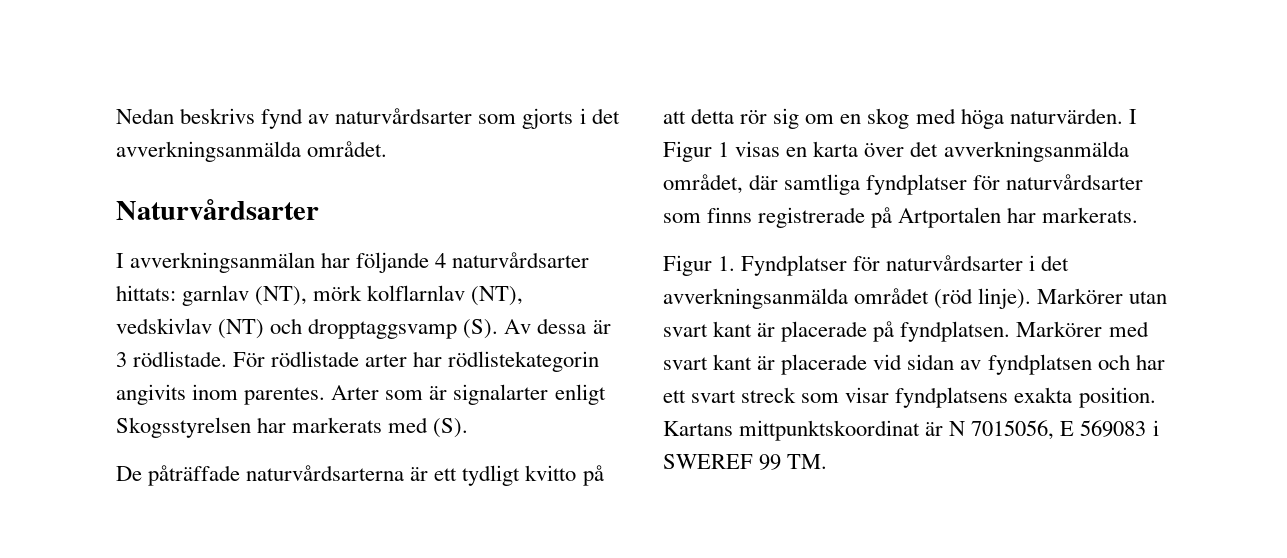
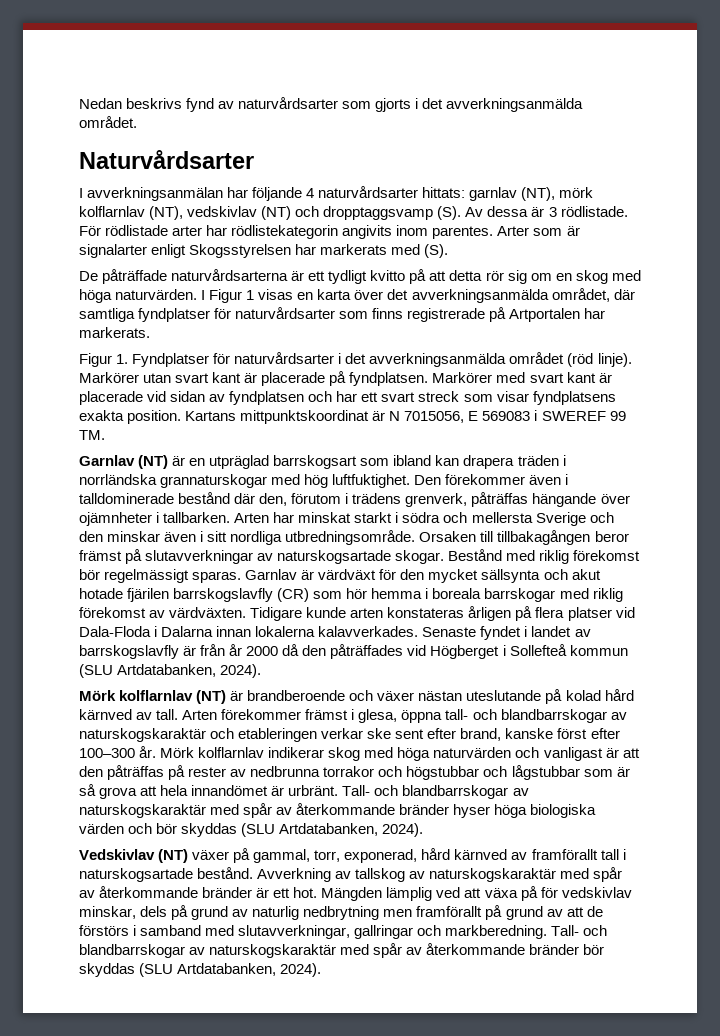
+ Garnlav (NT) är en utpräglad barrskogsart som ibland kan drapera träden i norrländska grannaturskogar med hög luftfuktighet. Den förekommer även i talldominerade bestånd där den, förutom i trädens grenverk, påträffas hängande över ojämnheter i tallbarken. Arten har minskat starkt i södra och mellersta Sverige och den minskar även i sitt nordliga utbredningsområde. Orsaken till tillbakagången beror främst på slutavverkningar av naturskogsartade skogar. Bestånd med riklig förekomst bör regelmässigt sparas. Garnlav är värdväxt för den mycket sällsynta och akut hotade fjärilen barrskogslavfly (CR) som hör hemma i boreala barrskogar med riklig förekomst av värdväxten. Tidigare kunde arten konstateras årligen på flera platser vid Dala-Floda i Dalarna innan lokalerna kalavverkades. Senaste fyndet i landet av barrskogslavfly är från år 2000 då den påträffades vid Högberget i Sollefteå kommun (SLU Artdatabanken, 2024).
+ Mörk kolflarnlav (NT) är brandberoende och växer nästan uteslutande på kolad hård kärnved av tall. Arten förekommer främst i glesa, öppna tall- och blandbarrskogar av naturskogskaraktär och etableringen verkar ske sent efter brand, kanske först efter 100–300 år. Mörk kolflarnlav indikerar skog med höga naturvärden och vanligast är att den påträffas på rester av nedbrunna torrakor och högstubbar och lågstubbar som är så grova att hela innandömet är urbränt. Tall- och blandbarrskogar av naturskogskaraktär med spår av återkommande bränder hyser höga biologiska värden och bör skyddas (SLU Artdatabanken, 2024).
+ Vedskivlav (NT) växer på gammal, torr, exponerad, hård kärnved av framförallt tall i naturskogsartade bestånd. Avverkning av tallskog av naturskogskaraktär med spår av återkommande bränder är ett hot. Mängden lämplig ved att växa på för vedskivlav minskar, dels på grund av naturlig nedbrytning men framförallt på grund av att de förstörs i samband med slutavverkningar, gallringar och markberedning. Tall- och blandbarrskogar av naturskogskaraktär med spår av återkommande bränder bör skyddas (SLU Artdatabanken, 2024).

